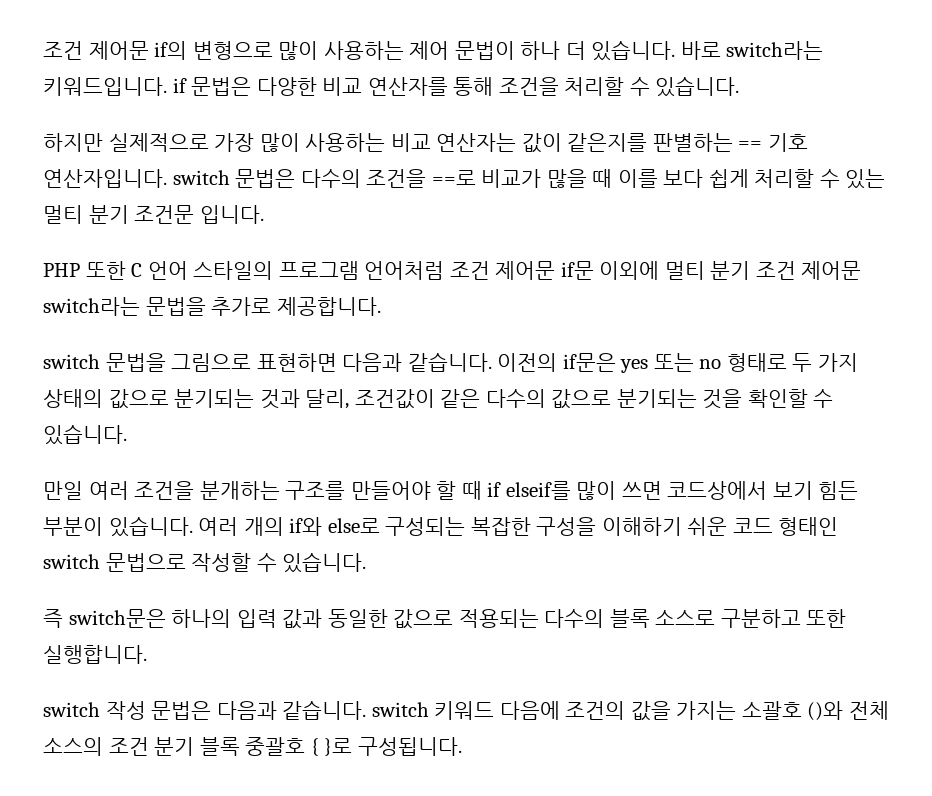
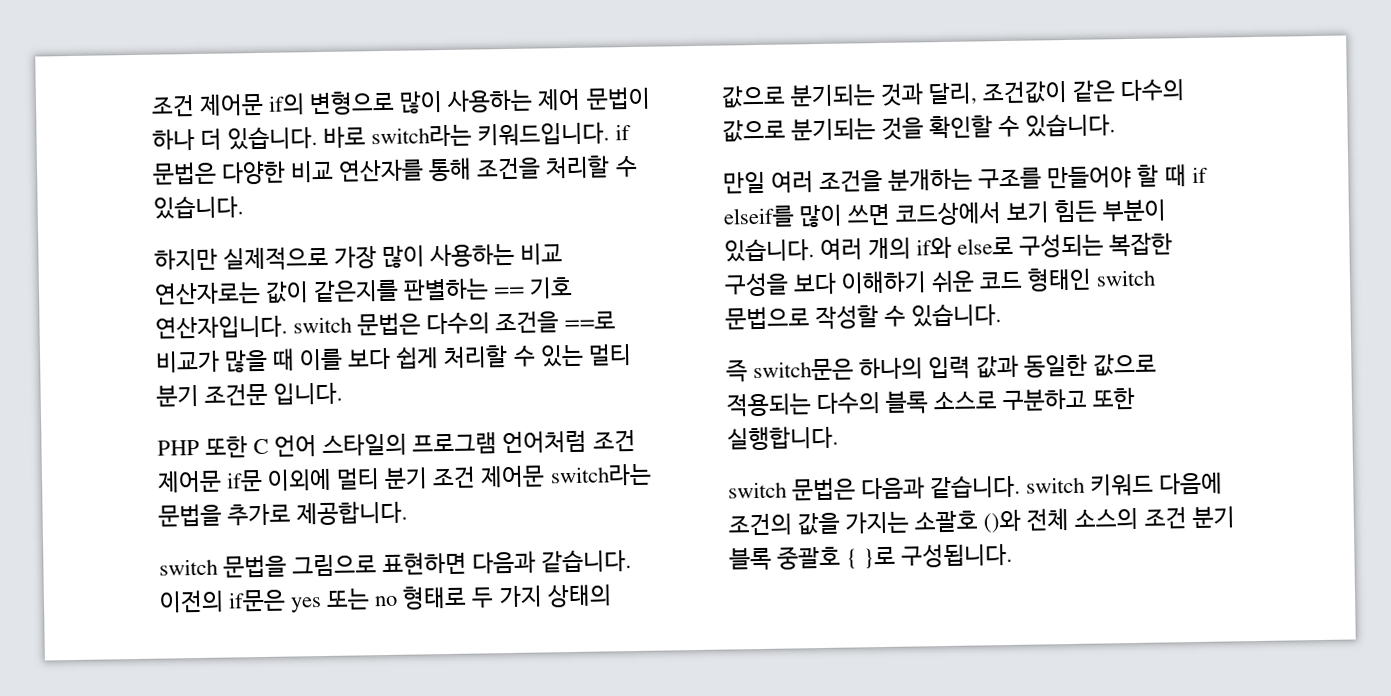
- 하지만 실제적으로 가장 많이 사용하는 비교 연산자는 값이 같은지를 판별하는 == 기호 연산자입니다. switch 문법은 다수의 조건을 ==로 비교가 많을 때 이를 보다 쉽게 처리할 수 있는 멀티 분기 조건문 입니다.
+ 하지만 실제적으로 가장 많이 사용하는 비교 연산자로는 값이 같은지를 판별하는 == 기호 연산자입니다. switch 문법은 다수의 조건을 ==로 비교가 많을 때 이를 보다 쉽게 처리할 수 있는 멀티 분기 조건문 입니다.
- 여러 개의 if와 else로 구성되는 복잡한 구성을 이해하기 쉬운 코드 형태인 switch 문법으로 작성할 수 있습니다.
+ 여러 개의 if와 else로 구성되는 복잡한 구성을 보다 이해하기 쉬운 코드 형태인 switch 문법으로 작성할 수 있습니다.
- switch 작성 문법은 다음과 같습니다. switch 키워드 다음에 조건의 값을 가지는 소괄호 ()와 전체 소스의 조건 분기 블록 중괄호 { }로 구성됩니다.
+ switch 문법은 다음과 같습니다. switch 키워드 다음에 조건의 값을 가지는 소괄호 ()와 전체 소스의 조건 분기 블록 중괄호 { }로 구성됩니다.

